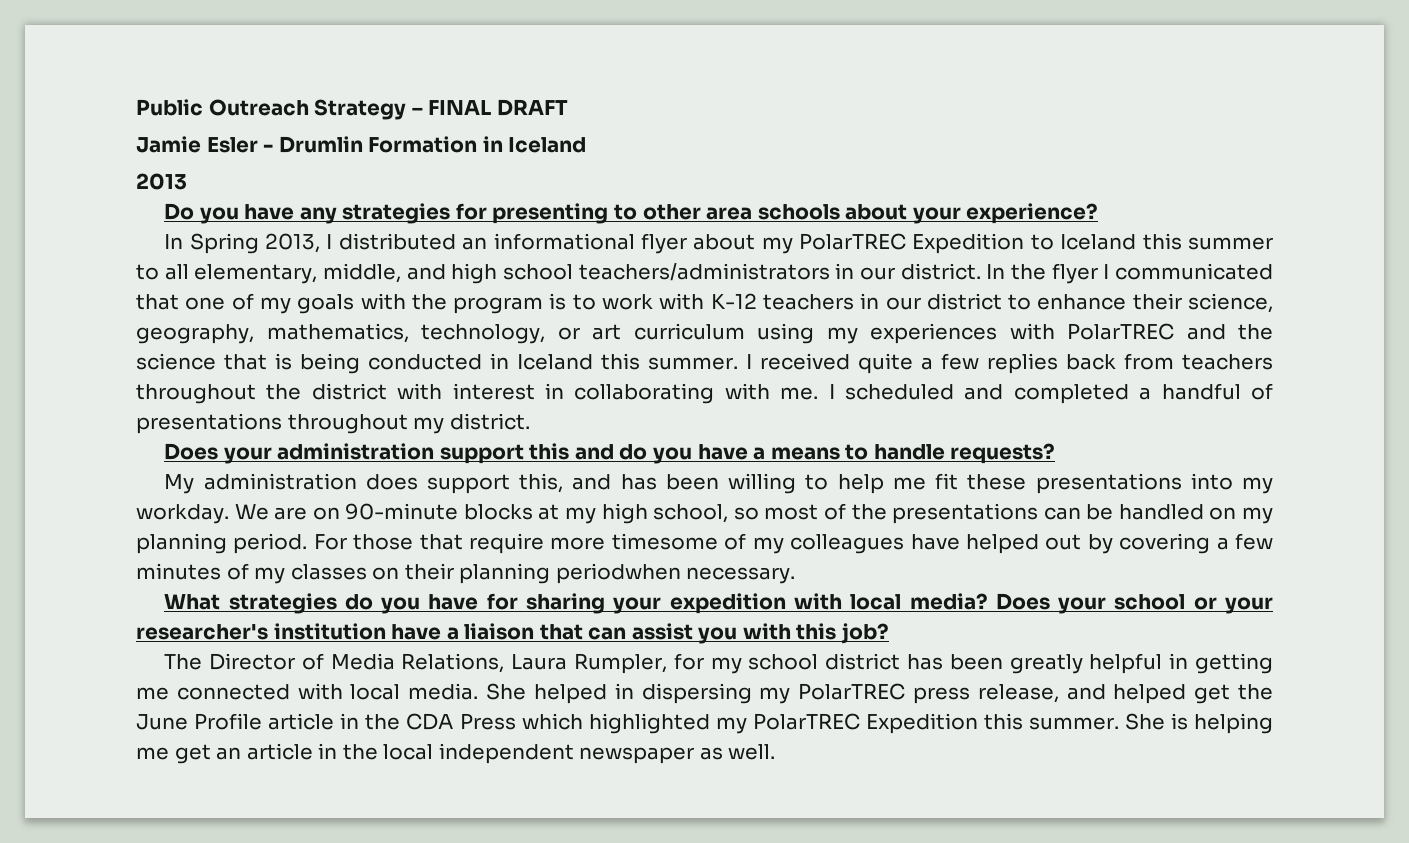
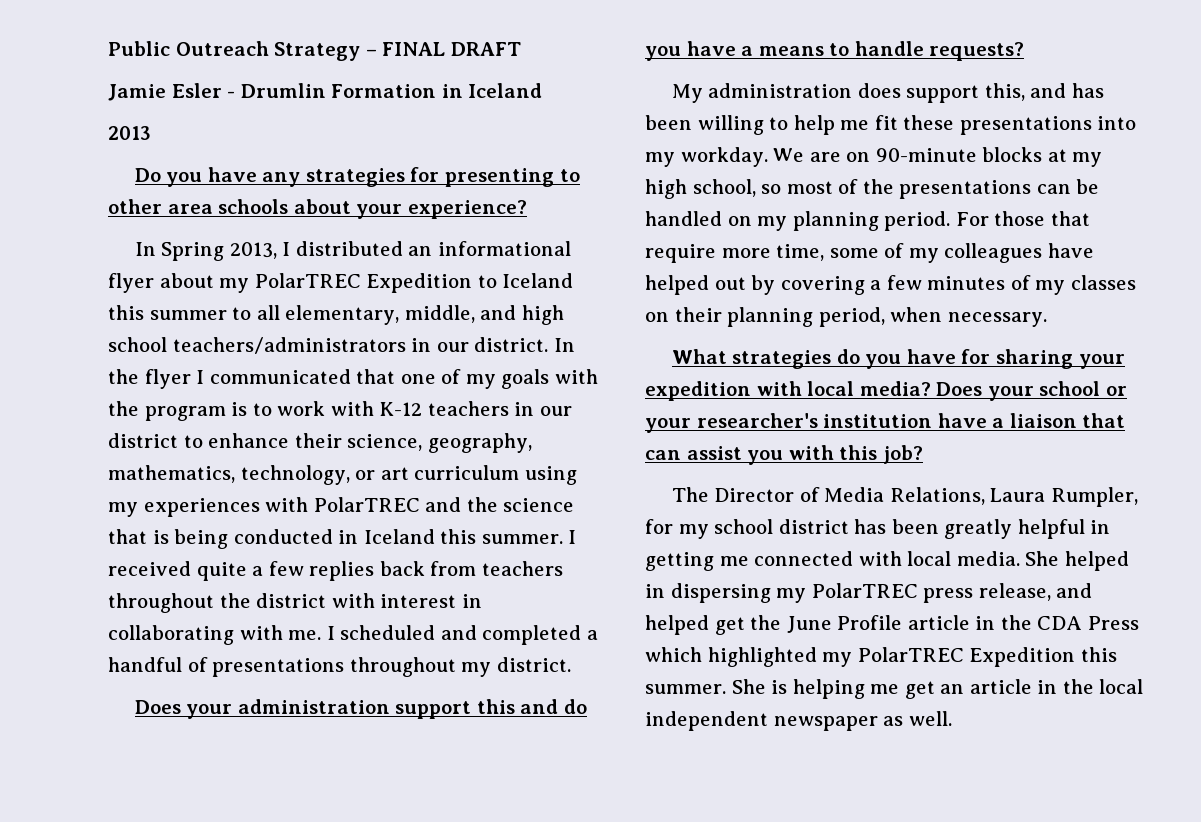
- For those that require more timesome of my colleagues have helped out by covering a few minutes of my classes on their planning periodwhen necessary.
+ For those that require more time, some of my colleagues have helped out by covering a few minutes of my classes on their planning period, when necessary.

